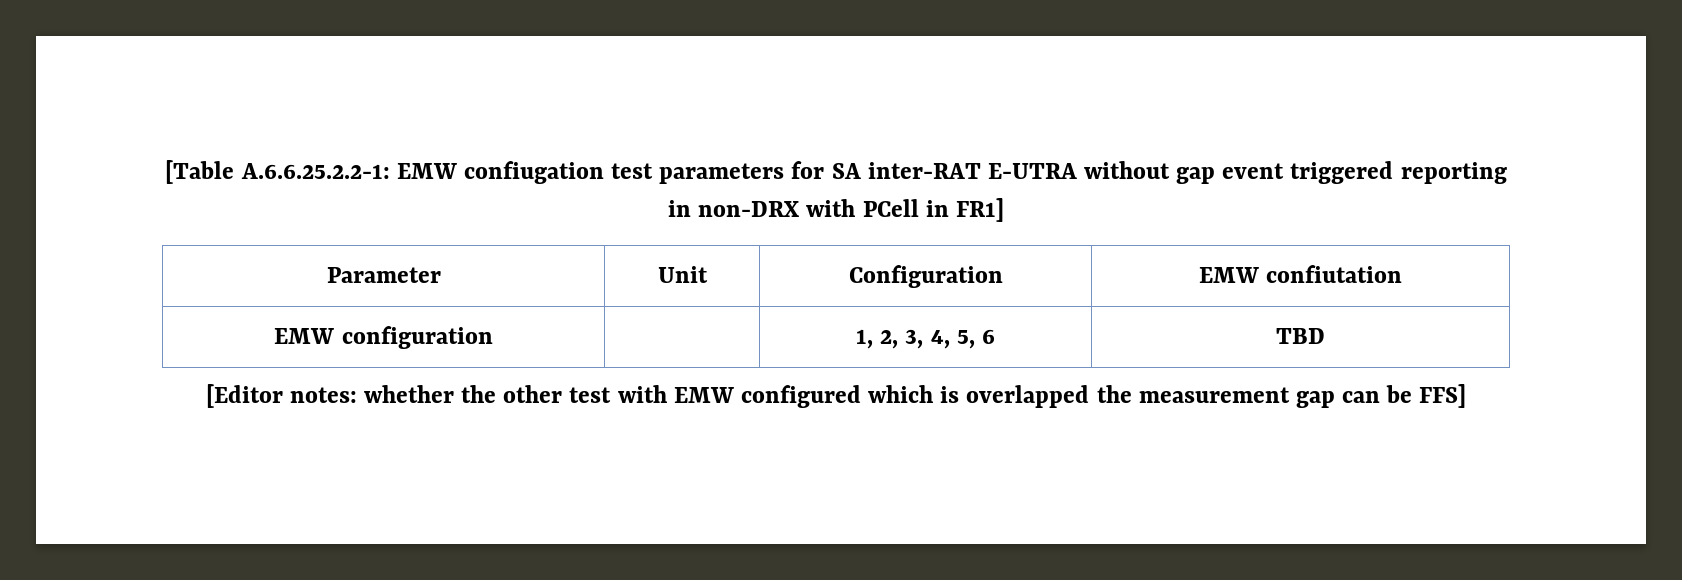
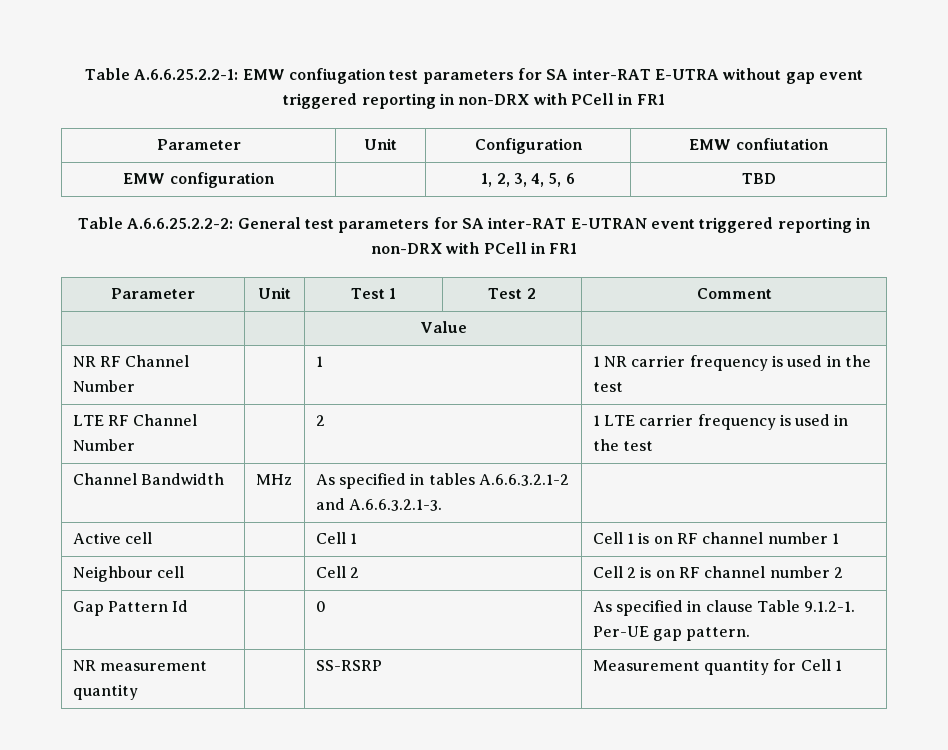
- [Table A.6.6.25.2.2-1: EMW confiugation test parameters for SA inter-RAT E-UTRA without gap event triggered reporting in non-DRX with PCell in FR1]
+ Table A.6.6.25.2.2-1: EMW confiugation test parameters for SA inter-RAT E-UTRA without gap event triggered reporting in non-DRX with PCell in FR1
- [Editor notes: whether the other test with EMW configured which is overlapped the measurement gap can be FFS]
+ Table A.6.6.25.2.2-2: General test parameters for SA inter-RAT E-UTRAN event triggered reporting in non-DRX with PCell in FR1
+ Parameter | Unit | Test 1 | Test 2 | Comment
+ | | Value |
+ NR RF Channel Number | | 1 | 1 NR carrier frequency is used in the test
+ LTE RF Channel Number | | 2 | 1 LTE carrier frequency is used in the test
+ Channel Bandwidth | MHz | As specified in tables A.6.6.3.2.1-2 and A.6.6.3.2.1-3. |
+ Active cell | | Cell 1 | Cell 1 is on RF channel number 1
+ Neighbour cell | | Cell 2 | Cell 2 is on RF channel number 2
+ Gap Pattern Id | | 0 | As specified in clause Table 9.1.2-1. Per-UE gap pattern.
+ NR measurement quantity | | SS-RSRP | Measurement quantity for Cell 1

